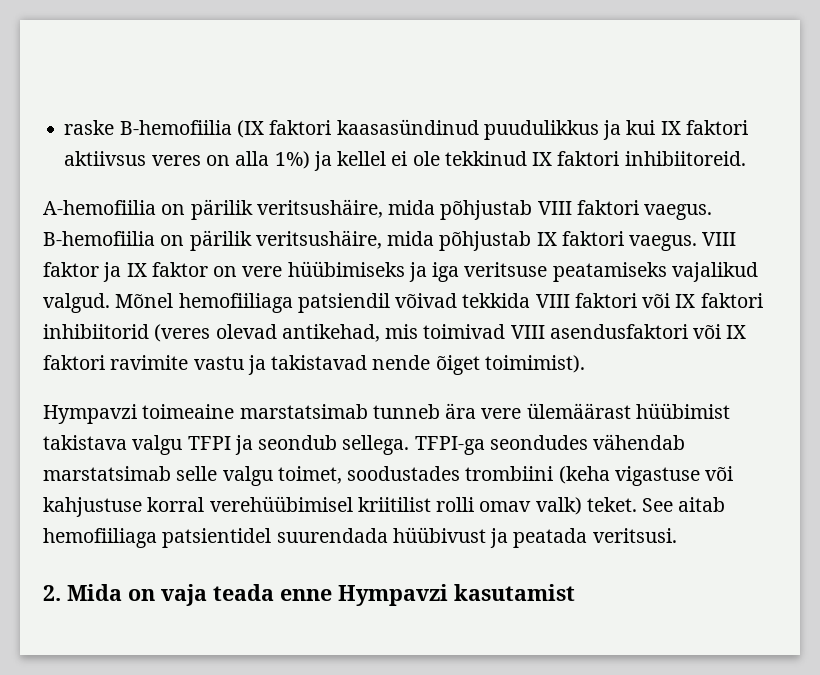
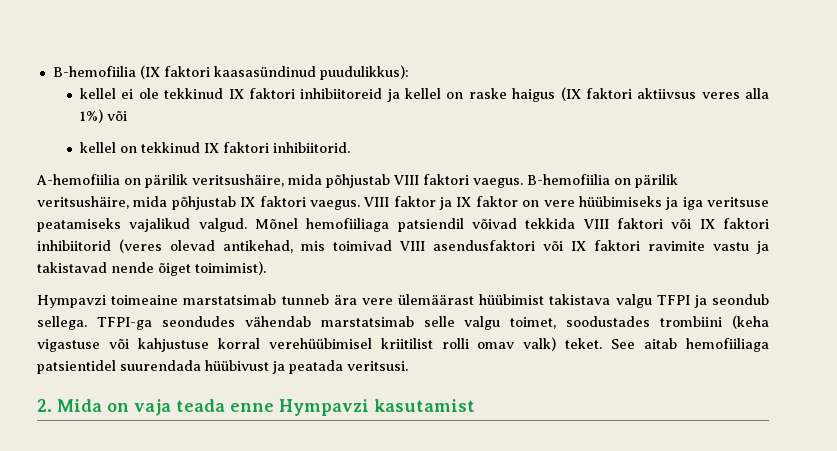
- raske B-hemofiilia (IX faktori kaasasündinud puudulikkus ja kui IX faktori aktiivsus veres on alla 1%) ja kellel ei ole tekkinud IX faktori inhibiitoreid.
+ B-hemofiilia (IX faktori kaasasündinud puudulikkus):
+ kellel ei ole tekkinud IX faktori inhibiitoreid ja kellel on raske haigus (IX faktori aktiivsus veres alla 1%) või
+ kellel on tekkinud IX faktori inhibiitorid.

